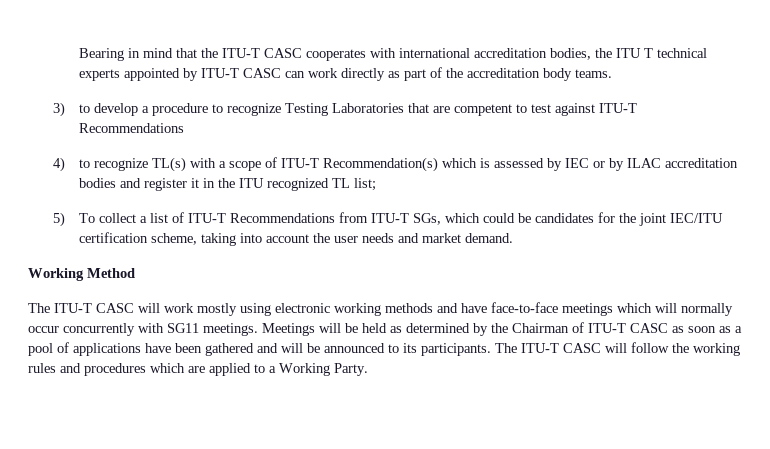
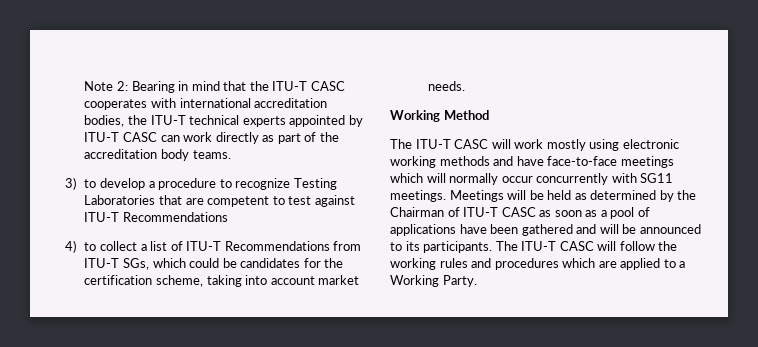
- Bearing in mind that the ITU-T CASC cooperates with international accreditation bodies, the ITU T technical experts appointed by ITU-T CASC can work directly as part of the accreditation body teams.
+ Note 2: Bearing in mind that the ITU-T CASC cooperates with international accreditation bodies, the ITU-T technical experts appointed by ITU-T CASC can work directly as part of the accreditation body teams.
- 4) to recognize TL(s) with a scope of ITU-T Recommendation(s) which is assessed by IEC or by ILAC accreditation bodies and register it in the ITU recognized TL list;
- 5) To collect a list of ITU-T Recommendations from ITU-T SGs, which could be candidates for the joint IEC/ITU certification scheme, taking into account the user needs and market demand.
+ 4) to collect a list of ITU-T Recommendations from ITU-T SGs, which could be candidates for the certification scheme, taking into account market needs.

